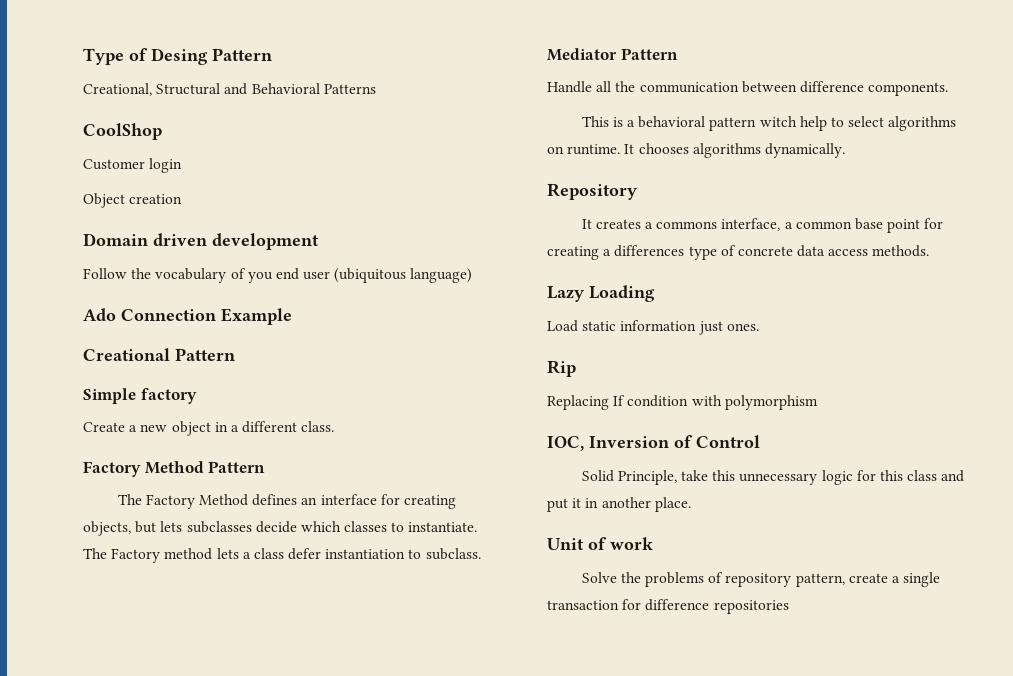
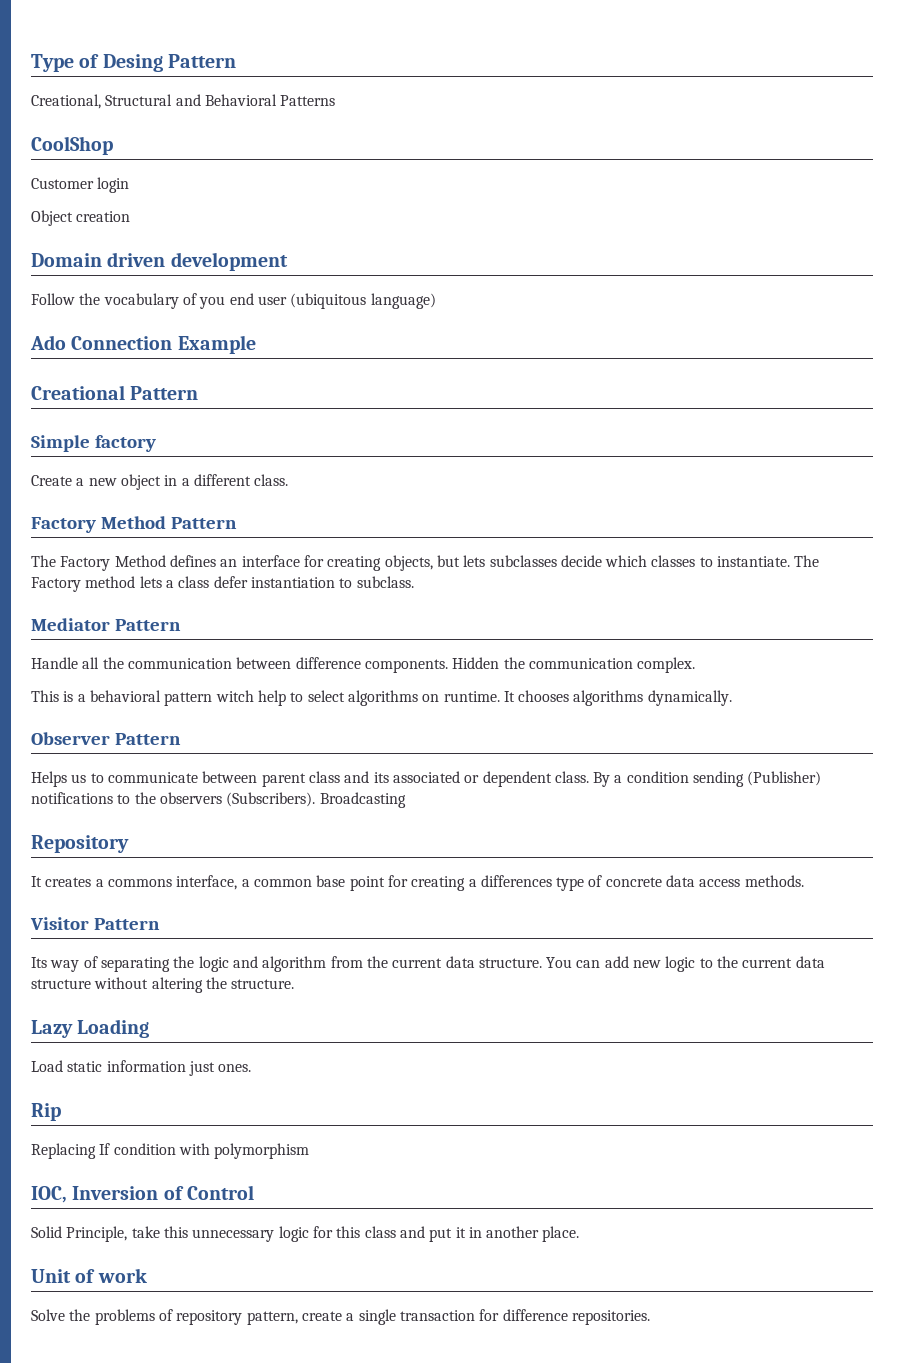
+ Hidden the communication complex.
+ Observer Pattern
+ Helps us to communicate between parent class and its associated or dependent class. By a condition sending (Publisher) notifications to the observers (Subscribers). Broadcasting
+ Visitor Pattern
+ Its way of separating the logic and algorithm from the current data structure. You can add new logic to the current data structure without altering the structure.
- Solve the problems of repository pattern, create a single transaction for difference repositories
+ Solve the problems of repository pattern, create a single transaction for difference repositories.

